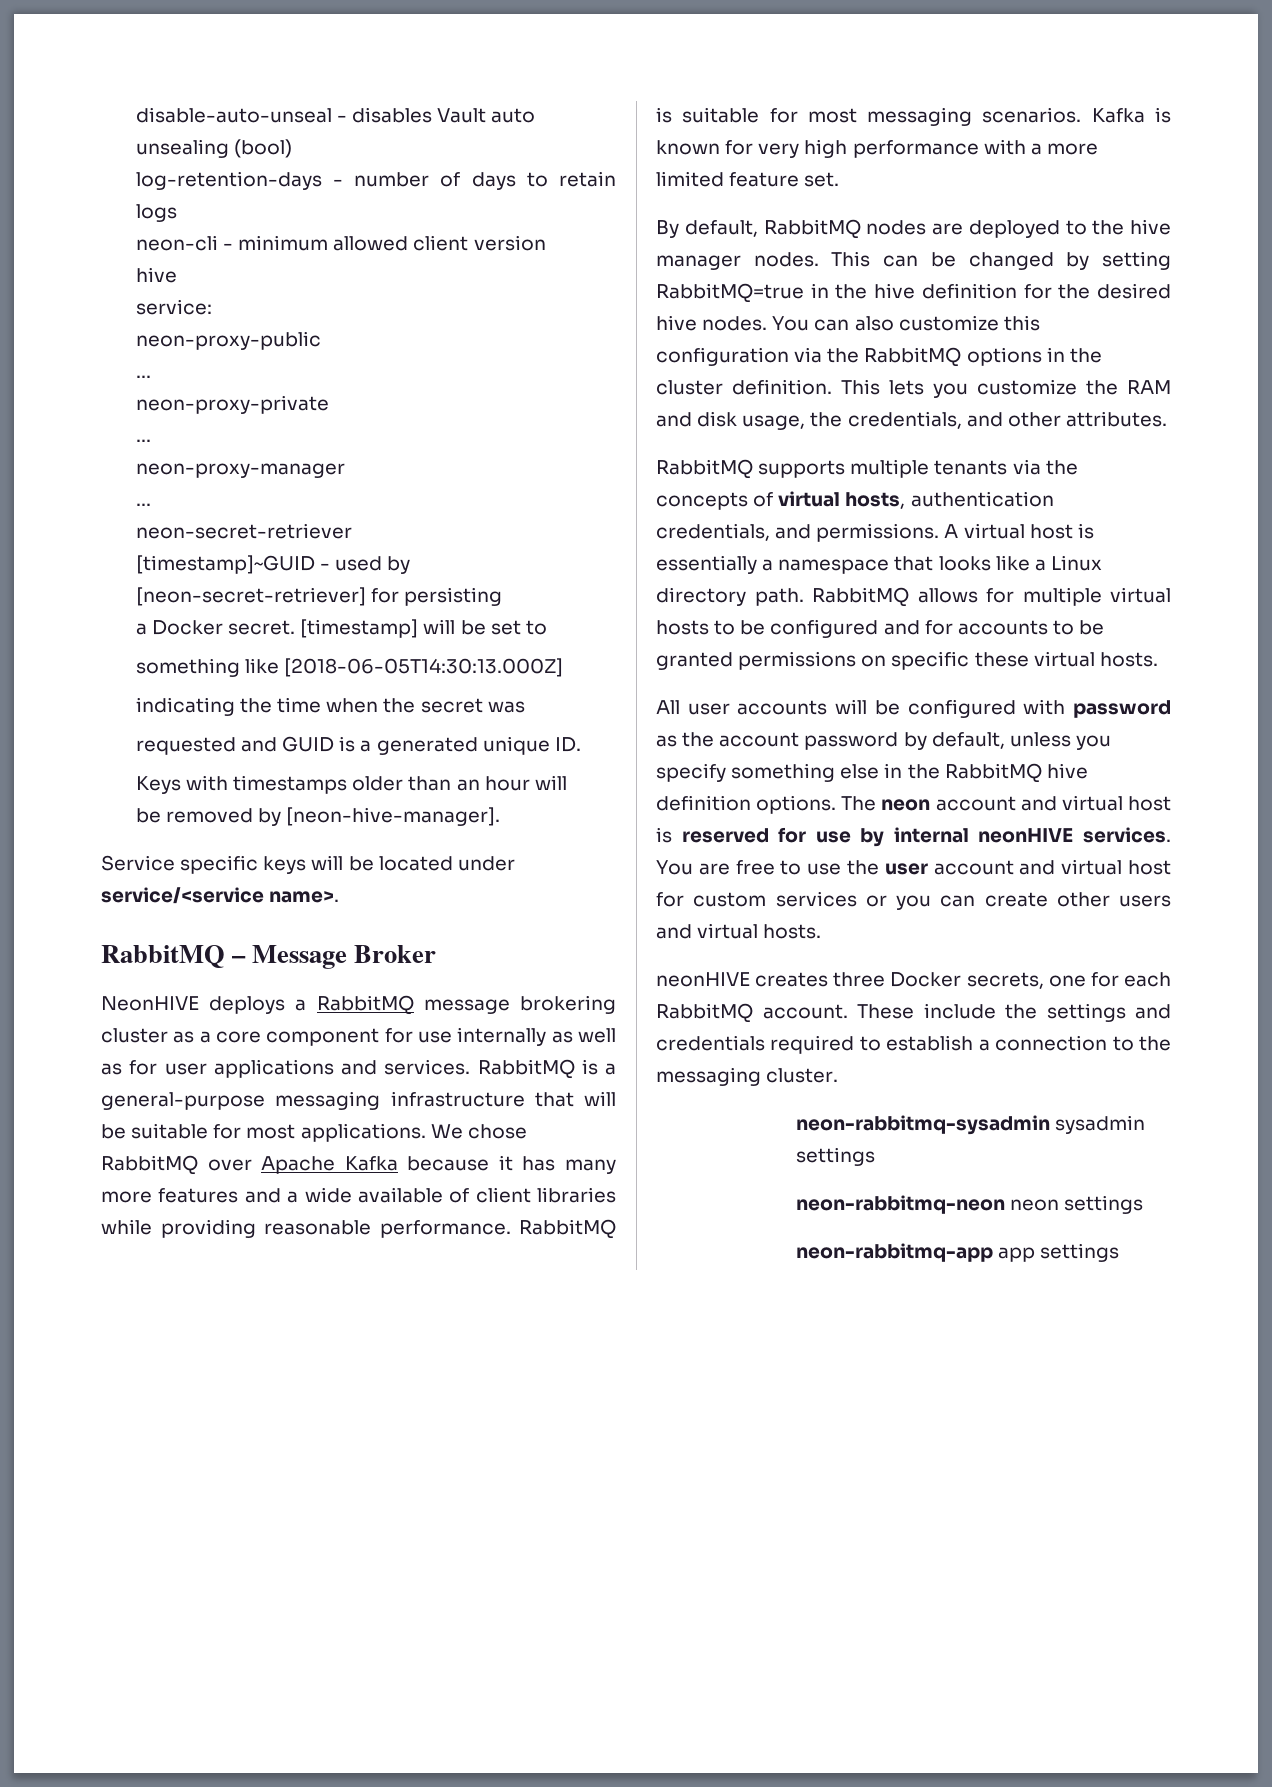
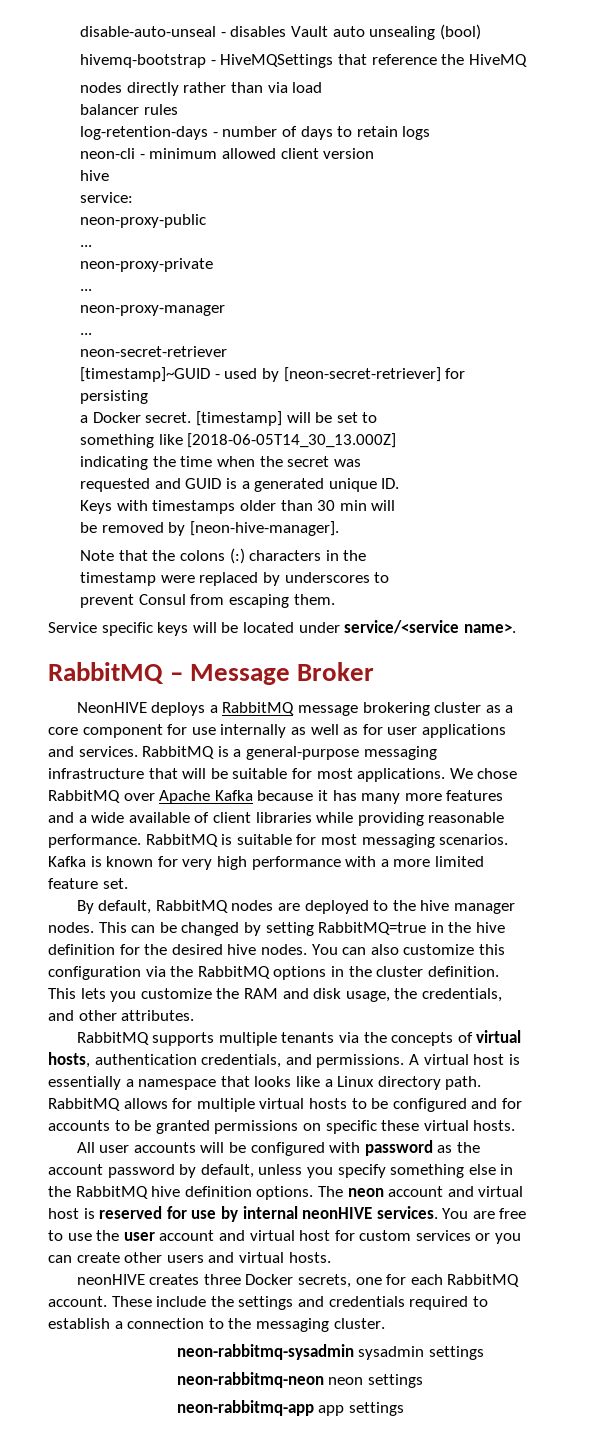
+ hivemq-bootstrap - HiveMQSettings that reference the HiveMQ
+ nodes directly rather than via load
+ balancer rules
- something like [2018-06-05T14:30:13.000Z]
+ something like [2018-06-05T14_30_13.000Z]
- Keys with timestamps older than an hour will
+ Keys with timestamps older than 30 min will
+ Note that the colons (:) characters in the
+ timestamp were replaced by underscores to
+ prevent Consul from escaping them.

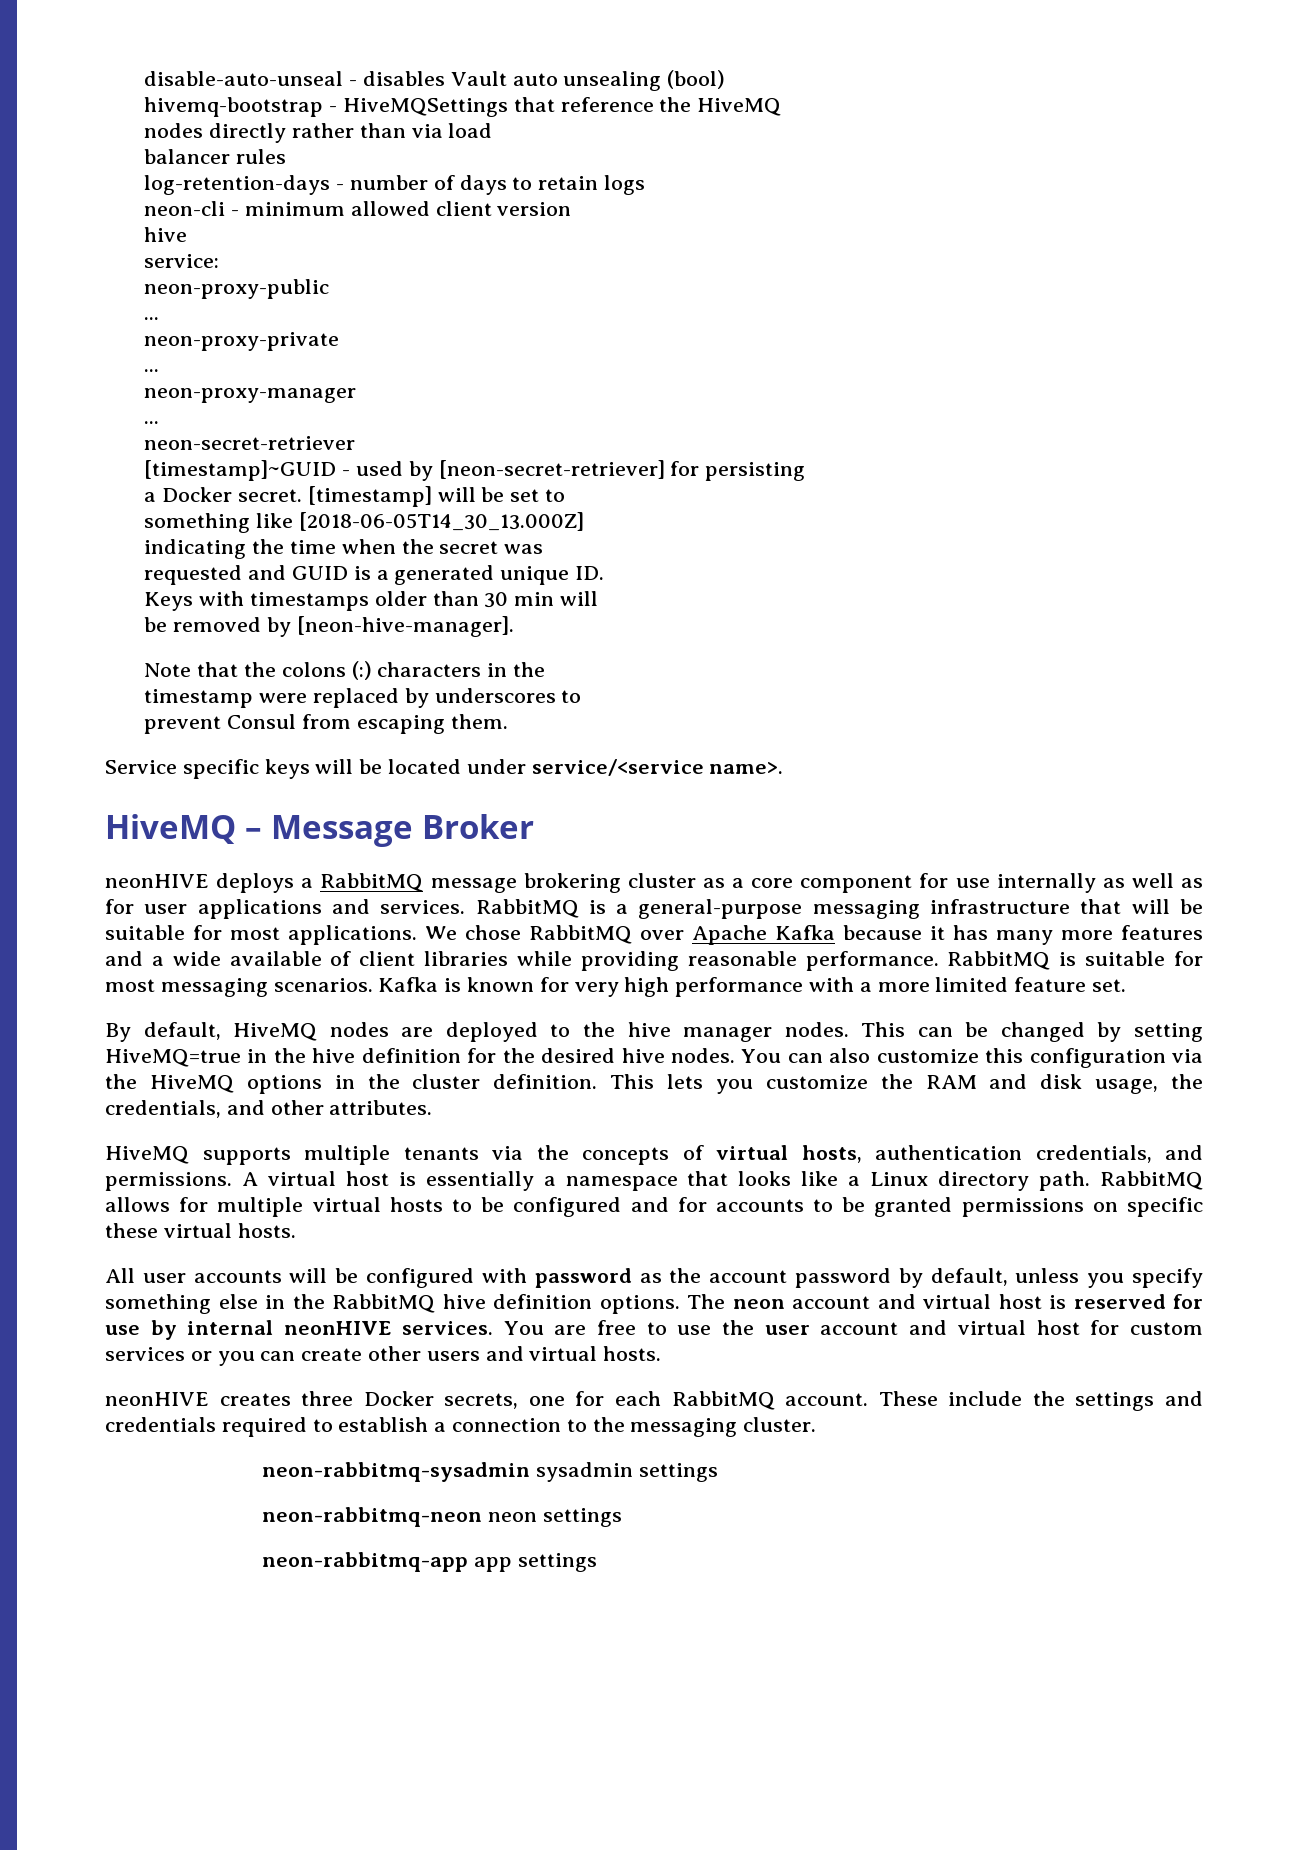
- RabbitMQ – Message Broker
+ HiveMQ – Message Broker
- NeonHIVE deploys a RabbitMQ message brokering cluster as a core component for use internally as well as for user applications and services.
+ neonHIVE deploys a RabbitMQ message brokering cluster as a core component for use internally as well as for user applications and services.
- By default, RabbitMQ nodes are deployed to the hive manager nodes.
+ By default, HiveMQ nodes are deployed to the hive manager nodes.
- This can be changed by setting RabbitMQ=true in the hive definition for the desired hive nodes.
+ This can be changed by setting HiveMQ=true in the hive definition for the desired hive nodes.
- You can also customize this configuration via the RabbitMQ options in the cluster definition.
+ You can also customize this configuration via the HiveMQ options in the cluster definition.
- RabbitMQ supports multiple tenants via the concepts of virtual hosts, authentication credentials, and permissions.
+ HiveMQ supports multiple tenants via the concepts of virtual hosts, authentication credentials, and permissions.

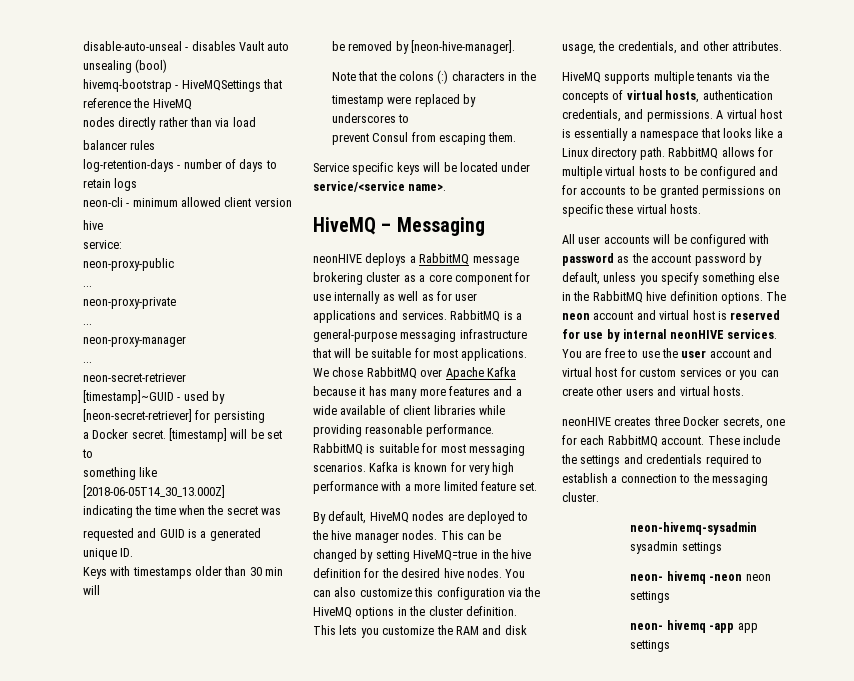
- HiveMQ – Message Broker
+ HiveMQ – Messaging
- neon-rabbitmq-sysadmin sysadmin settings
+ neon-hivemq-sysadmin sysadmin settings
- neon-rabbitmq-neon neon settings
+ neon- hivemq -neon neon settings
- neon-rabbitmq-app app settings
+ neon- hivemq -app app settings

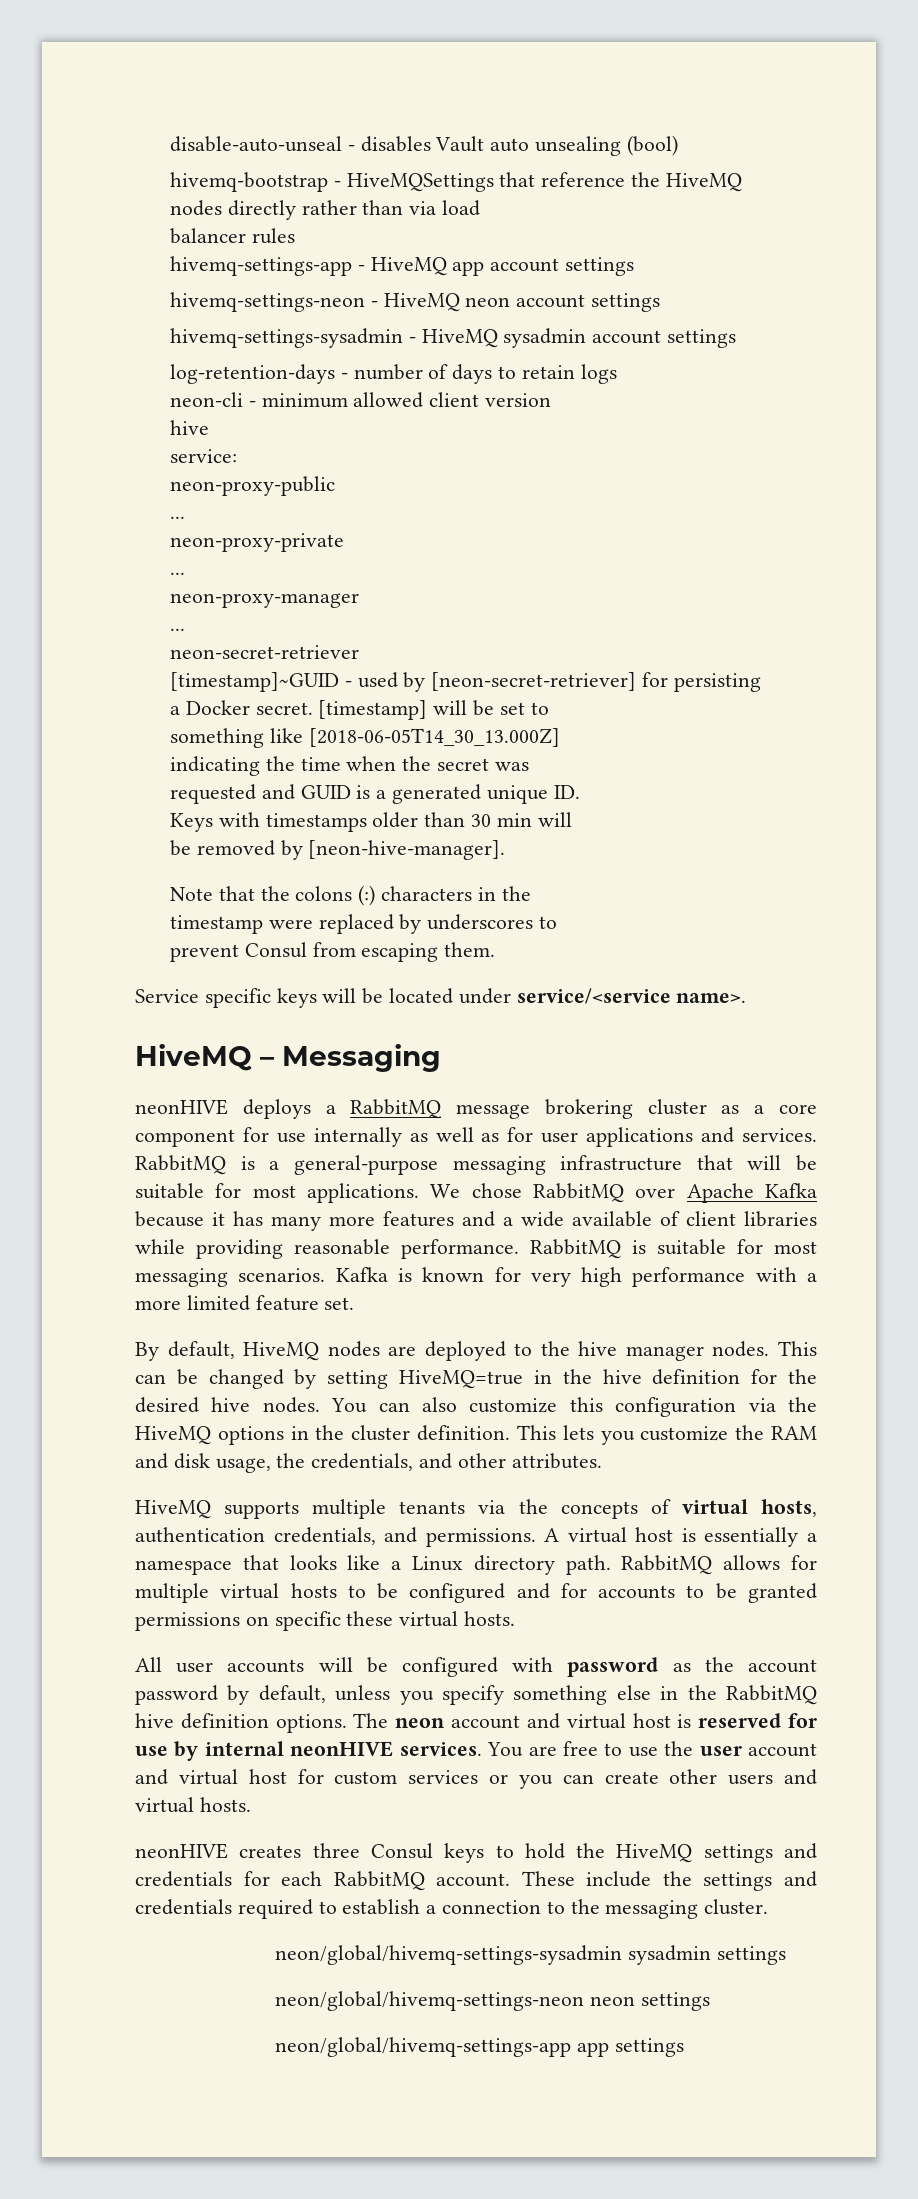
+ hivemq-settings-app - HiveMQ app account settings
+ hivemq-settings-neon - HiveMQ neon account settings
+ hivemq-settings-sysadmin - HiveMQ sysadmin account settings
- neonHIVE creates three Docker secrets, one for each RabbitMQ account.
+ neonHIVE creates three Consul keys to hold the HiveMQ settings and credentials for each RabbitMQ account.
- neon-hivemq-sysadmin sysadmin settings
+ neon/global/hivemq-settings-sysadmin sysadmin settings
- neon- hivemq -neon neon settings
+ neon/global/hivemq-settings-neon neon settings
- neon- hivemq -app app settings
+ neon/global/hivemq-settings-app app settings

